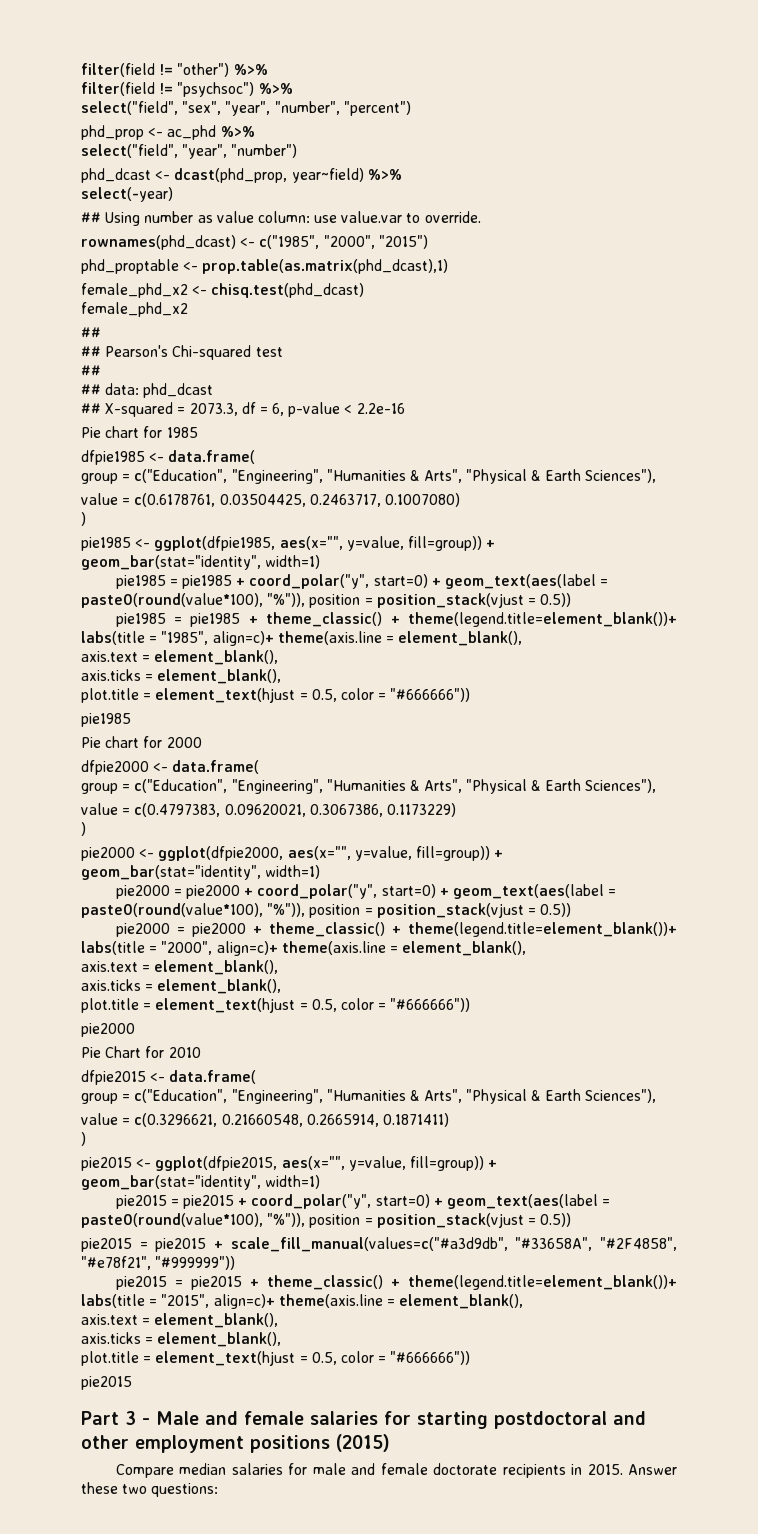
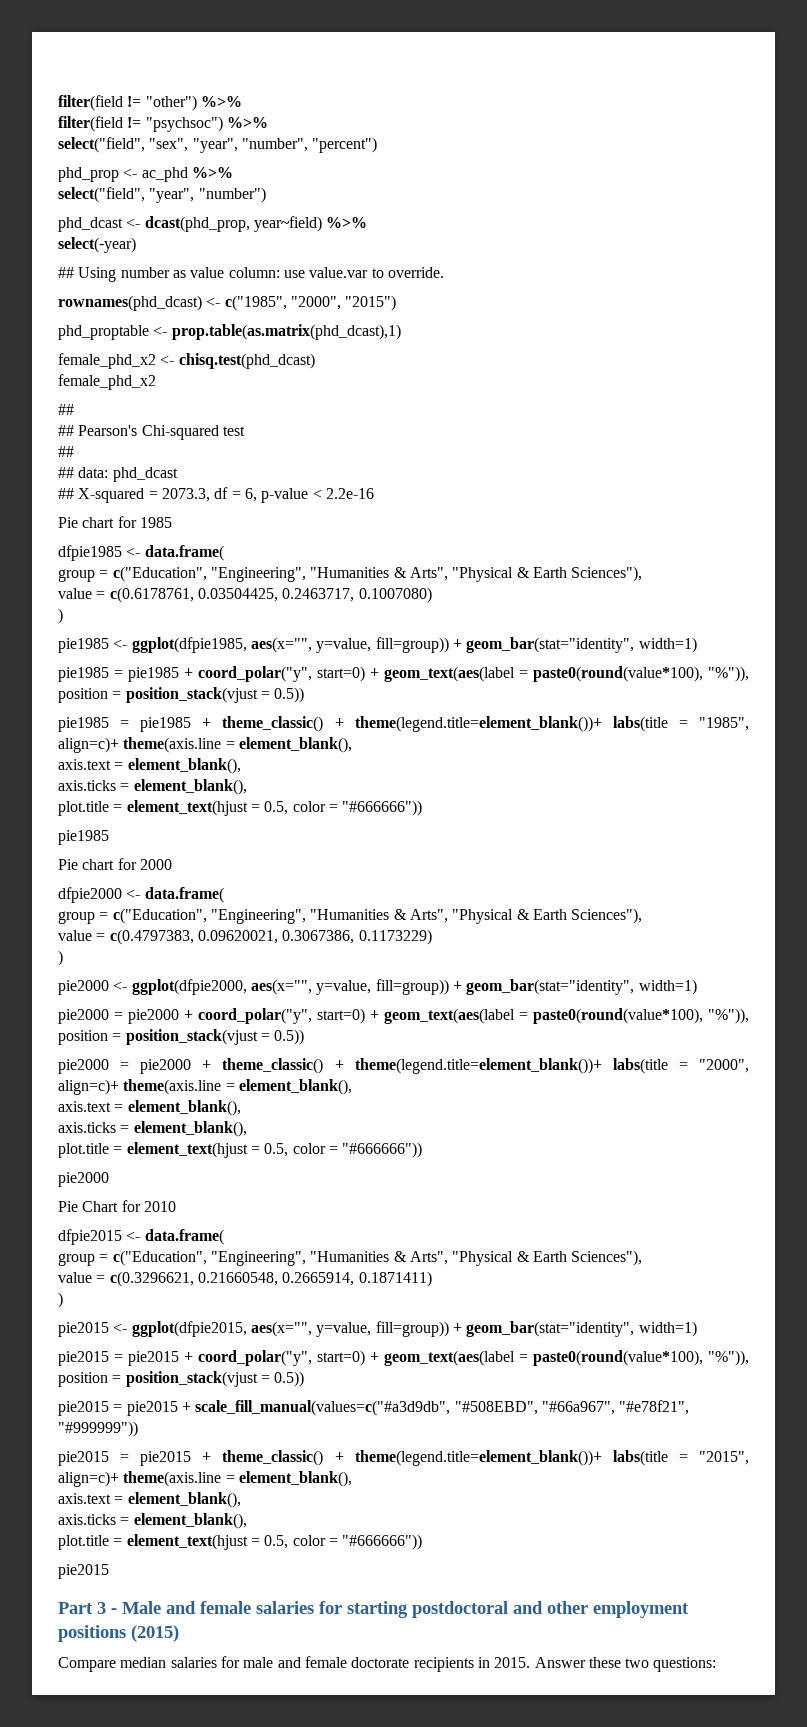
- pie2015 = pie2015 + scale_fill_manual(values=c("#a3d9db", "#33658A", "#2F4858", "#e78f21", "#999999"))
+ pie2015 = pie2015 + scale_fill_manual(values=c("#a3d9db", "#508EBD", "#66a967", "#e78f21", "#999999"))

